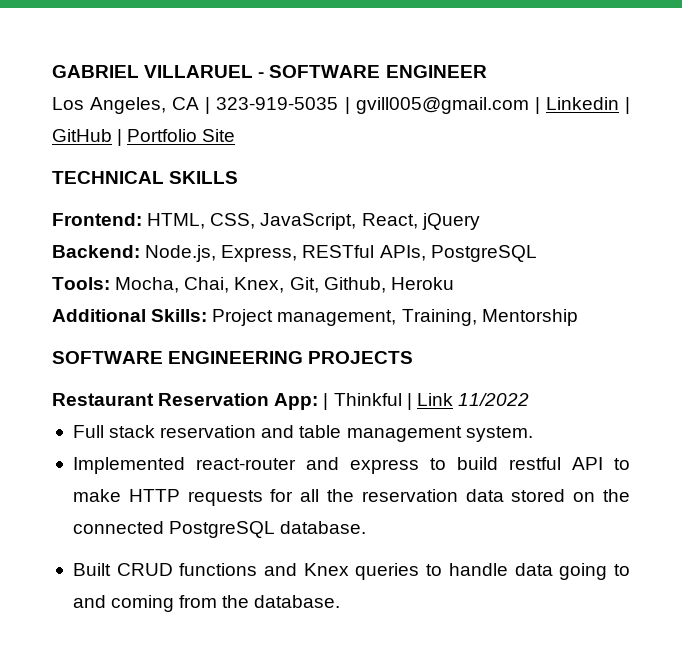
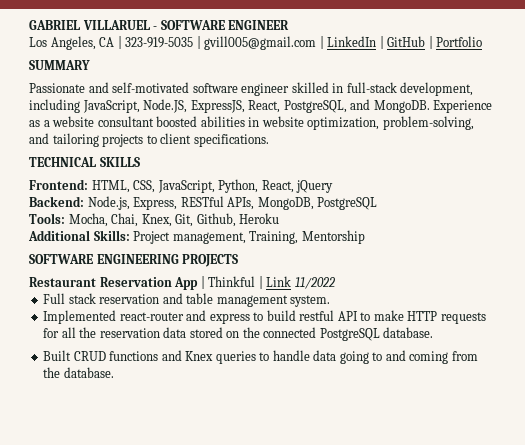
- Los Angeles, CA | 323-919-5035 | gvill005@gmail.com | Linkedin | GitHub | Portfolio Site
+ Los Angeles, CA | 323-919-5035 | gvill005@gmail.com | LinkedIn | GitHub | Portfolio
+ SUMMARY
+ Passionate and self-motivated software engineer skilled in full-stack development, including JavaScript, Node.JS, ExpressJS, React, PostgreSQL, and MongoDB. Experience as a website consultant boosted abilities in website optimization, problem-solving, and tailoring projects to client specifications.
- Frontend: HTML, CSS, JavaScript, React, jQuery
+ Frontend: HTML, CSS, JavaScript, Python, React, jQuery
- Backend: Node.js, Express, RESTful APIs, PostgreSQL
+ Backend: Node.js, Express, RESTful APIs, MongoDB, PostgreSQL
- Restaurant Reservation App: | Thinkful | Link 11/2022
+ Restaurant Reservation App | Thinkful | Link 11/2022

